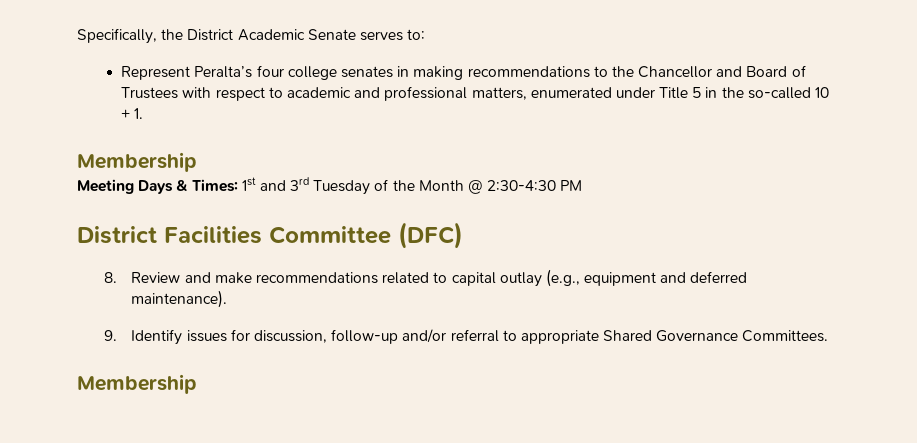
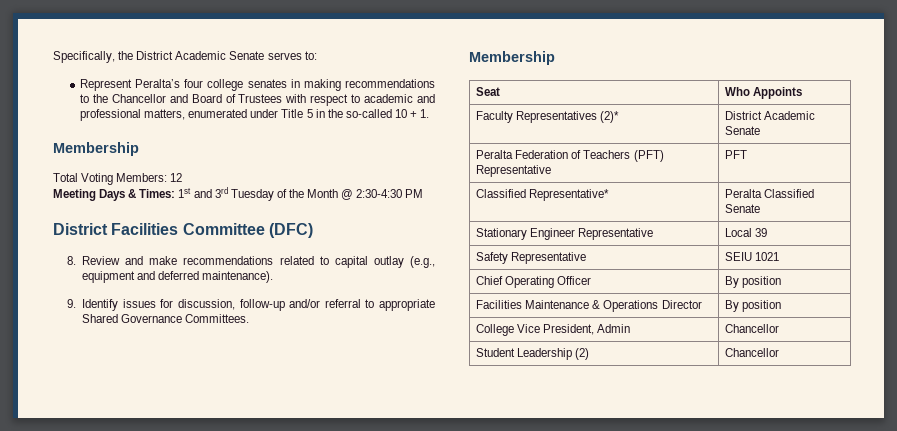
+ Total Voting Members: 12
+ Seat | Who Appoints
+ Faculty Representatives (2)* | District Academic Senate
+ Peralta Federation of Teachers (PFT) Representative | PFT
+ Classified Representative* | Peralta Classified Senate
+ Stationary Engineer Representative | Local 39
+ Safety Representative | SEIU 1021
+ Chief Operating Officer | By position
+ Facilities Maintenance & Operations Director | By position
+ College Vice President, Admin | Chancellor
+ Student Leadership (2) | Chancellor

